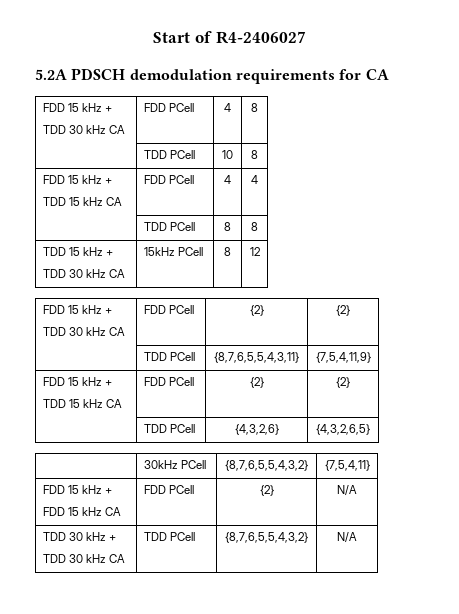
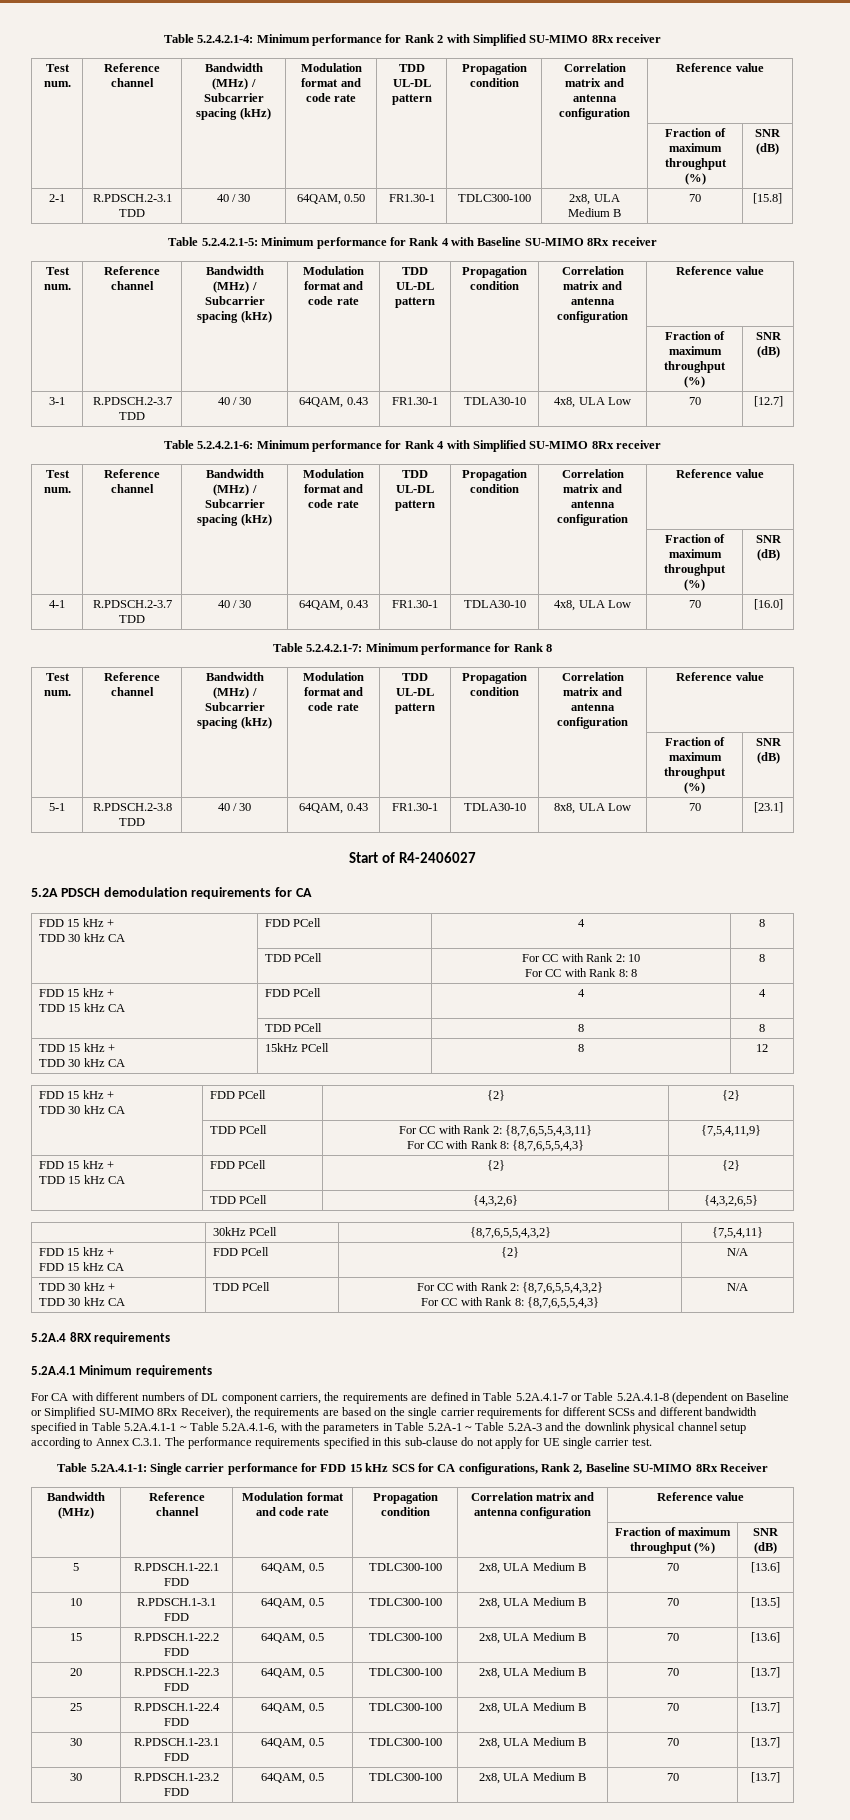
+ Table 5.2.4.2.1-4: Minimum performance for Rank 2 with Simplified SU-MIMO 8Rx receiver
+ Test num. | Reference channel | Bandwidth (MHz) / Subcarrier spacing (kHz) | Modulation format and code rate | TDD UL-DL pattern | Propagation condition | Correlation matrix and antenna configuration | Reference value
+ | | | | | | | Fraction of maximum throughput (%) | SNR (dB)
+ 2-1 | R.PDSCH.2-3.1 TDD | 40 / 30 | 64QAM, 0.50 | FR1.30-1 | TDLC300-100 | 2x8, ULA Medium B | 70 | [15.8]
+ Table 5.2.4.2.1-5: Minimum performance for Rank 4 with Baseline SU-MIMO 8Rx receiver
+ Test num. | Reference channel | Bandwidth (MHz) / Subcarrier spacing (kHz) | Modulation format and code rate | TDD UL-DL pattern | Propagation condition | Correlation matrix and antenna configuration | Reference value
+ | | | | | | | Fraction of maximum throughput (%) | SNR (dB)
+ 3-1 | R.PDSCH.2-3.7 TDD | 40 / 30 | 64QAM, 0.43 | FR1.30-1 | TDLA30-10 | 4x8, ULA Low | 70 | [12.7]
+ Table 5.2.4.2.1-6: Minimum performance for Rank 4 with Simplified SU-MIMO 8Rx receiver
+ Test num. | Reference channel | Bandwidth (MHz) / Subcarrier spacing (kHz) | Modulation format and code rate | TDD UL-DL pattern | Propagation condition | Correlation matrix and antenna configuration | Reference value
+ | | | | | | | Fraction of maximum throughput (%) | SNR (dB)
+ 4-1 | R.PDSCH.2-3.7 TDD | 40 / 30 | 64QAM, 0.43 | FR1.30-1 | TDLA30-10 | 4x8, ULA Low | 70 | [16.0]
+ Table 5.2.4.2.1-7: Minimum performance for Rank 8
+ Test num. | Reference channel | Bandwidth (MHz) / Subcarrier spacing (kHz) | Modulation format and code rate | TDD UL-DL pattern | Propagation condition | Correlation matrix and antenna configuration | Reference value
+ | | | | | | | Fraction of maximum throughput (%) | SNR (dB)
+ 5-1 | R.PDSCH.2-3.8 TDD | 40 / 30 | 64QAM, 0.43 | FR1.30-1 | TDLA30-10 | 8x8, ULA Low | 70 | [23.1]
- | TDD PCell | 10 | 8
+ | TDD PCell | For CC with Rank 2: 10
+ For CC with Rank 8: 8 | 8
- | TDD PCell | {8,7,6,5,5,4,3,11} | {7,5,4,11,9}
+ | TDD PCell | For CC with Rank 2: {8,7,6,5,5,4,3,11}
+ For CC with Rank 8: {8,7,6,5,5,4,3} | {7,5,4,11,9}
  TDD 30 kHz +
- TDD 30 kHz CA | TDD PCell | {8,7,6,5,5,4,3,2} | N/A
+ TDD 30 kHz CA | TDD PCell | For CC with Rank 2: {8,7,6,5,5,4,3,2}
+ For CC with Rank 8: {8,7,6,5,5,4,3} | N/A
+ 5.2A.4 8RX requirements
+ 5.2A.4.1 Minimum requirements
+ For CA with different numbers of DL component carriers, the requirements are defined in Table 5.2A.4.1-7 or Table 5.2A.4.1-8 (dependent on Baseline or Simplified SU-MIMO 8Rx Receiver), the requirements are based on the single carrier requirements for different SCSs and different bandwidth specified in Table 5.2A.4.1-1 ~ Table 5.2A.4.1-6, with the parameters in Table 5.2A-1 ~ Table 5.2A-3 and the downlink physical channel setup according to Annex C.3.1. The performance requirements specified in this sub-clause do not apply for UE single carrier test.
+ Table 5.2A.4.1-1: Single carrier performance for FDD 15 kHz SCS for CA configurations, Rank 2, Baseline SU-MIMO 8Rx Receiver
+ Bandwidth (MHz) | Reference channel | Modulation format and code rate | Propagation condition | Correlation matrix and antenna configuration | Reference value
+ | | | | | Fraction of maximum throughput (%) | SNR (dB)
+ 5 | R.PDSCH.1-22.1 FDD | 64QAM, 0.5 | TDLC300-100 | 2x8, ULA Medium B | 70 | [13.6]
+ 10 | R.PDSCH.1-3.1 FDD | 64QAM, 0.5 | TDLC300-100 | 2x8, ULA Medium B | 70 | [13.5]
+ 15 | R.PDSCH.1-22.2 FDD | 64QAM, 0.5 | TDLC300-100 | 2x8, ULA Medium B | 70 | [13.6]
+ 20 | R.PDSCH.1-22.3 FDD | 64QAM, 0.5 | TDLC300-100 | 2x8, ULA Medium B | 70 | [13.7]
+ 25 | R.PDSCH.1-22.4 FDD | 64QAM, 0.5 | TDLC300-100 | 2x8, ULA Medium B | 70 | [13.7]
+ 30 | R.PDSCH.1-23.1 FDD | 64QAM, 0.5 | TDLC300-100 | 2x8, ULA Medium B | 70 | [13.7]
+ 30 | R.PDSCH.1-23.2 FDD | 64QAM, 0.5 | TDLC300-100 | 2x8, ULA Medium B | 70 | [13.7]

